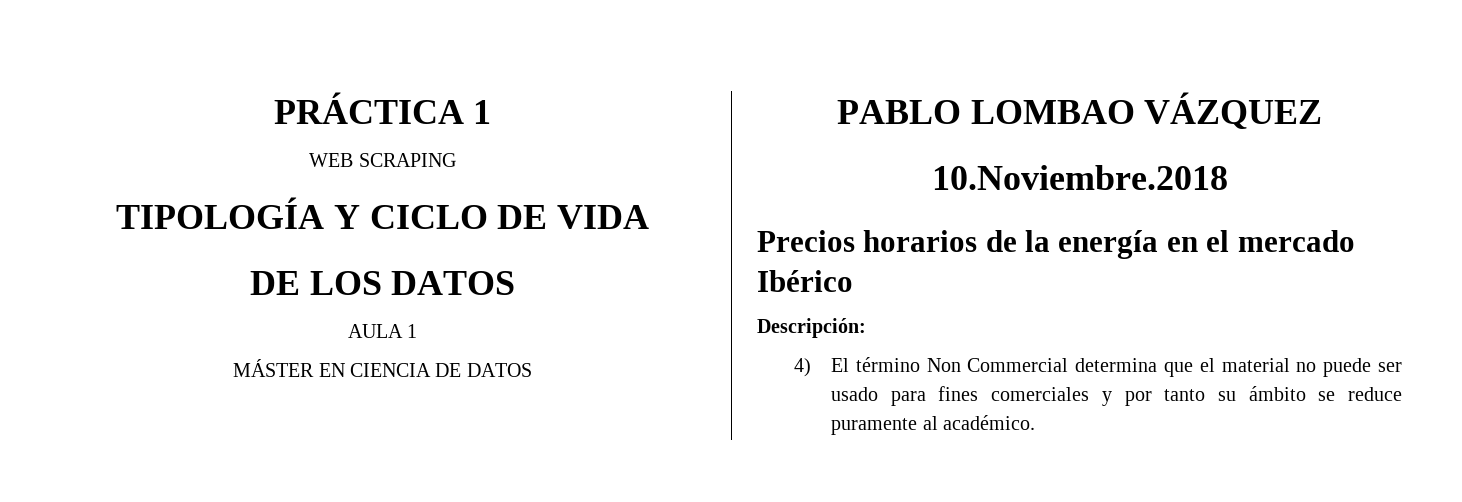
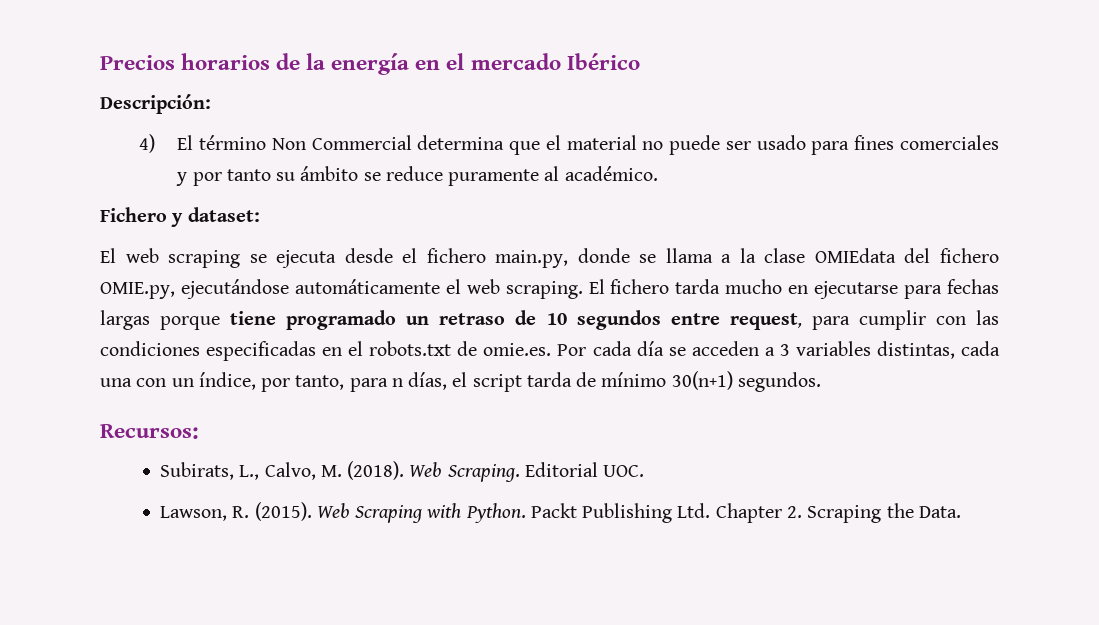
- PRÁCTICA 1
- WEB SCRAPING
- TIPOLOGÍA Y CICLO DE VIDA
- DE LOS DATOS
- AULA 1
- MÁSTER EN CIENCIA DE DATOS
- PABLO LOMBAO VÁZQUEZ
- 10.Noviembre.2018
+ Fichero y dataset:
+ El web scraping se ejecuta desde el fichero main.py, donde se llama a la clase OMIEdata del fichero OMIE.py, ejecutándose automáticamente el web scraping. El fichero tarda mucho en ejecutarse para fechas largas porque tiene programado un retraso de 10 segundos entre request, para cumplir con las condiciones especificadas en el robots.txt de omie.es. Por cada día se acceden a 3 variables distintas, cada una con un índice, por tanto, para n días, el script tarda de mínimo 30(n+1) segundos.
+ Recursos:
+ Subirats, L., Calvo, M. (2018). Web Scraping. Editorial UOC.
+ Lawson, R. (2015). Web Scraping with Python. Packt Publishing Ltd. Chapter 2. Scraping the Data.

